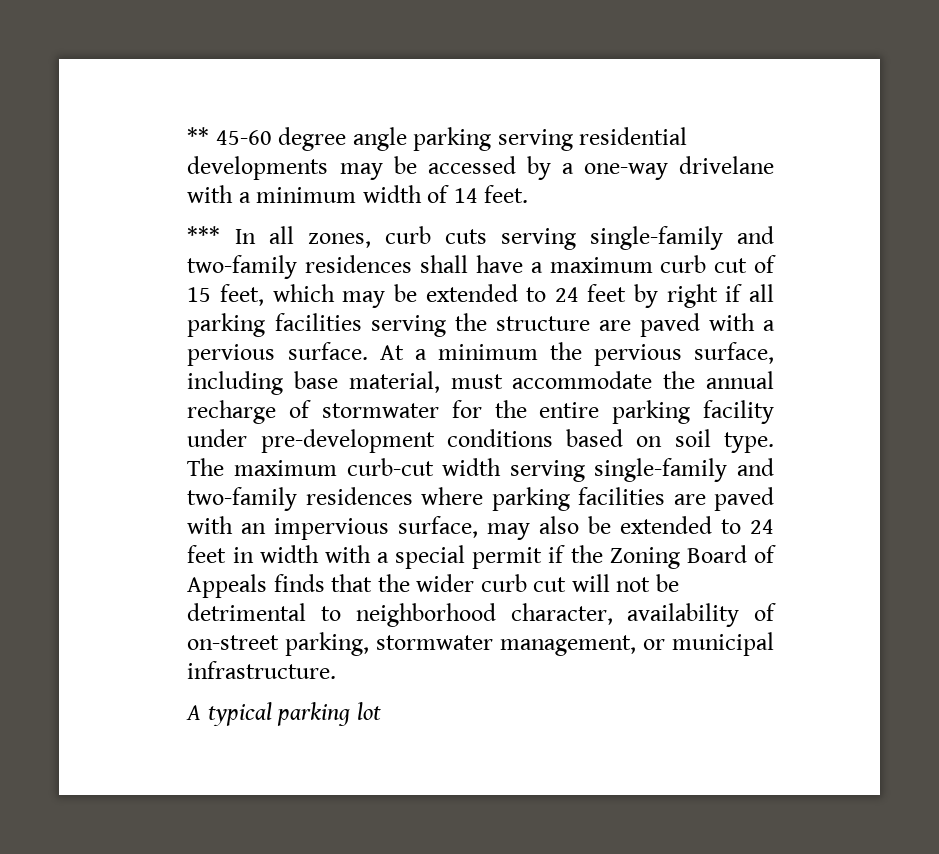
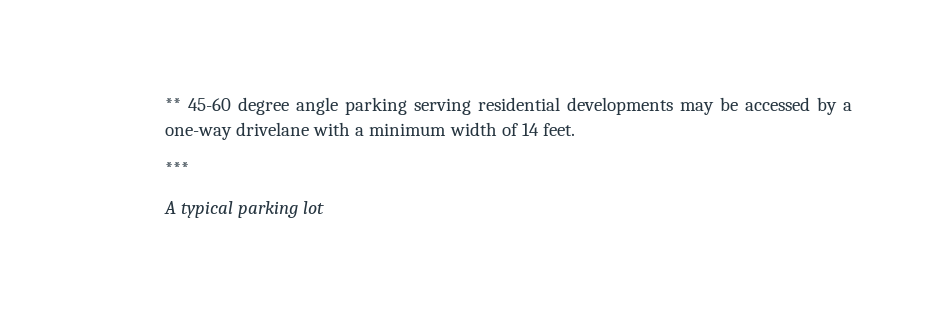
- *** In all zones, curb cuts serving single-family and two-family residences shall have a maximum curb cut of 15 feet, which may be extended to 24 feet by right if all parking facilities serving the structure are paved with a pervious surface. At a minimum the pervious surface, including base material, must accommodate the annual recharge of stormwater for the entire parking facility under pre-development conditions based on soil type. The maximum curb-cut width serving single-family and two-family residences where parking facilities are paved with an impervious surface, may also be extended to 24 feet in width with a special permit if the Zoning Board of Appeals finds that the wider curb cut will not be detrimental to neighborhood character, availability of on-street parking, stormwater management, or municipal infrastructure.
+ ***

